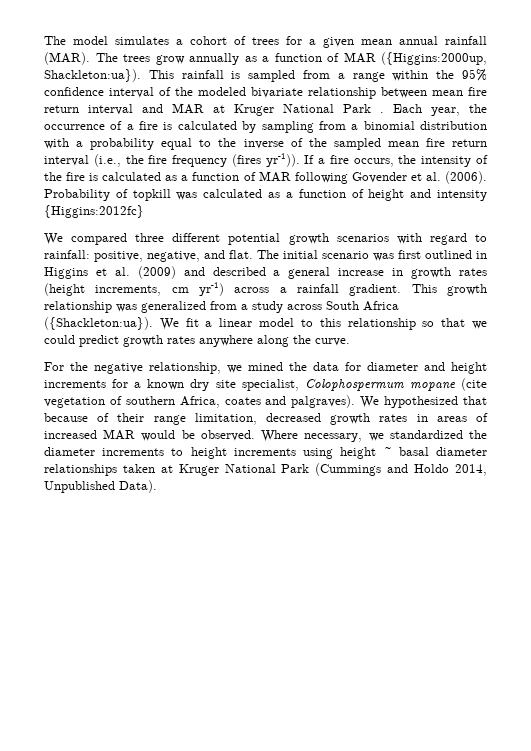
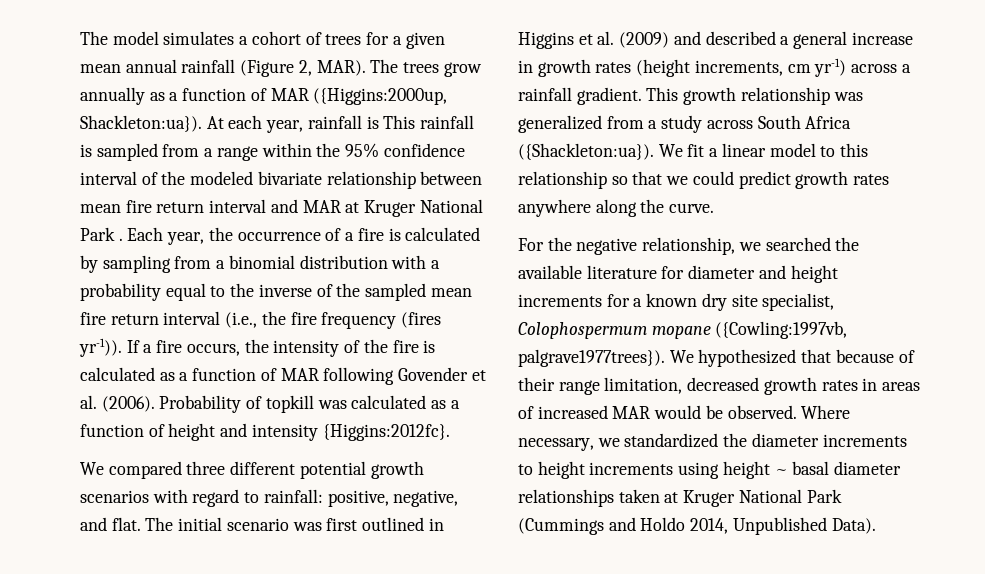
- The model simulates a cohort of trees for a given mean annual rainfall (MAR).
+ The model simulates a cohort of trees for a given mean annual rainfall (Figure 2, MAR).
- This rainfall is sampled from a range within the 95% confidence interval of the modeled bivariate relationship between mean fire return interval and MAR at Kruger National Park .
+ At each year, rainfall is This rainfall is sampled from a range within the 95% confidence interval of the modeled bivariate relationship between mean fire return interval and MAR at Kruger National Park .
- Probability of topkill was calculated as a function of height and intensity {Higgins:2012fc}
+ Probability of topkill was calculated as a function of height and intensity {Higgins:2012fc}.
- For the negative relationship, we mined the data for diameter and height increments for a known dry site specialist, Colophospermum mopane (cite vegetation of southern Africa, coates and palgraves).
+ For the negative relationship, we searched the available literature for diameter and height increments for a known dry site specialist, Colophospermum mopane ({Cowling:1997vb, palgrave1977trees}).

